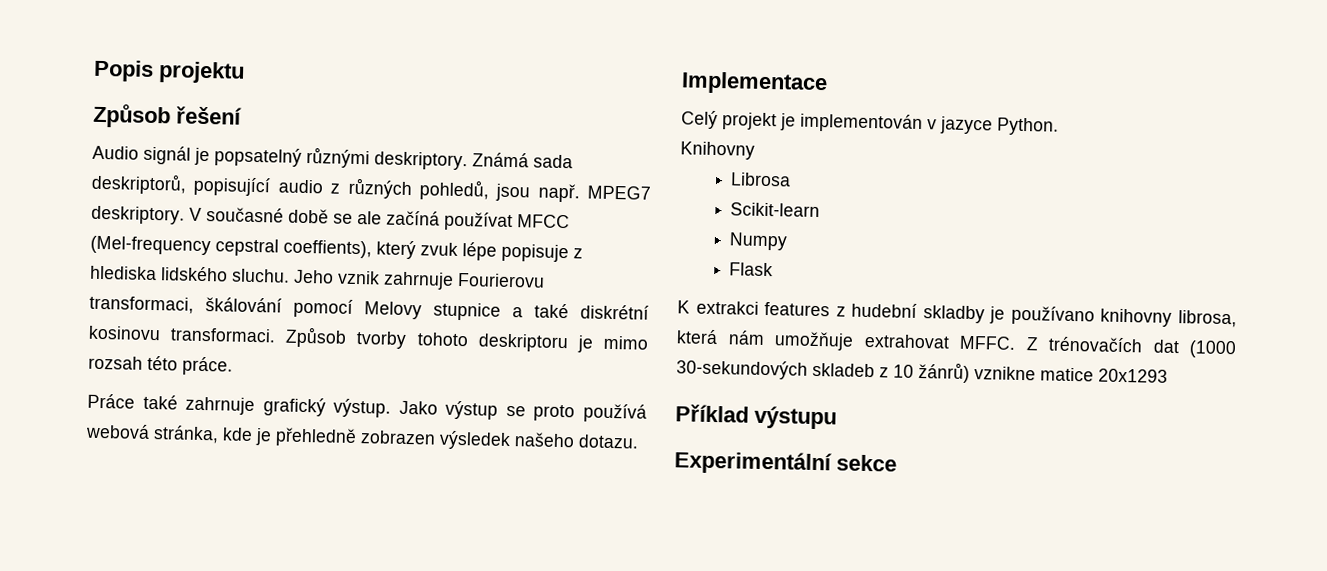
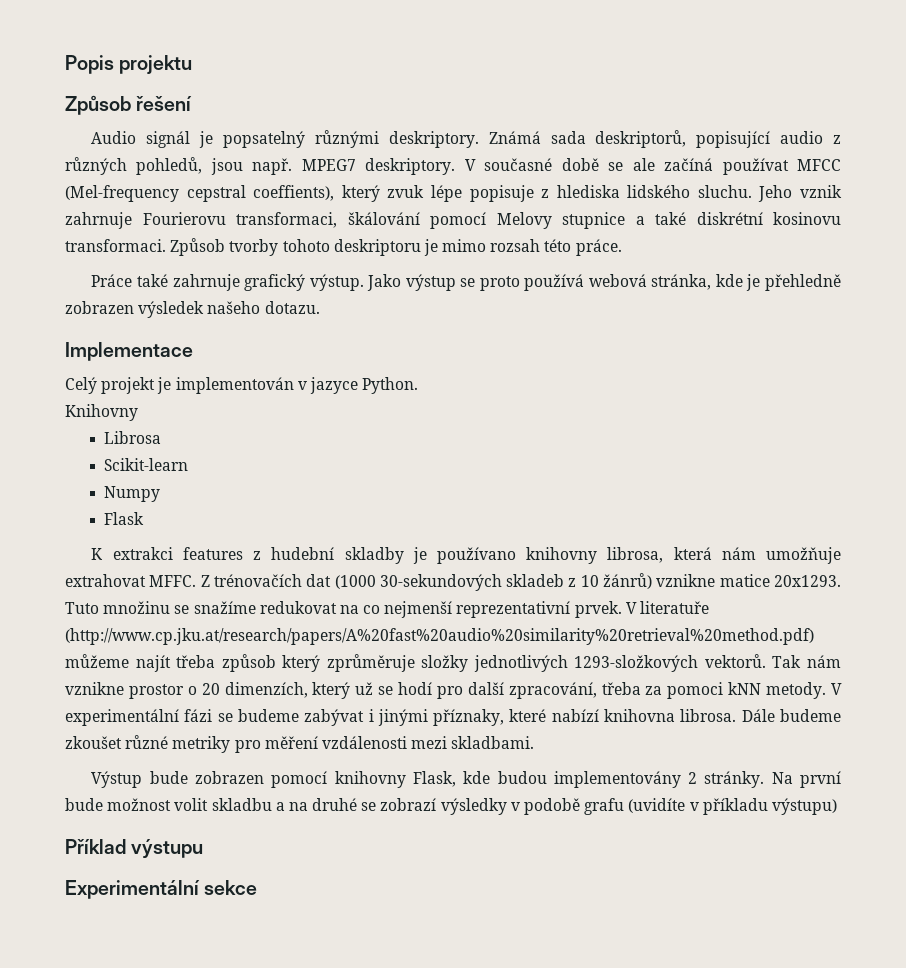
- Z trénovačích dat (1000 30-sekundových skladeb z 10 žánrů) vznikne matice 20x1293
+ Z trénovačích dat (1000 30-sekundových skladeb z 10 žánrů) vznikne matice 20x1293. Tuto množinu se snažíme redukovat na co nejmenší reprezentativní prvek. V literatuře (http://www.cp.jku.at/research/papers/A%20fast%20audio%20similarity%20retrieval%20method.pdf) můžeme najít třeba způsob který zprůměruje složky jednotlivých 1293-složkových vektorů. Tak nám vznikne prostor o 20 dimenzích, který už se hodí pro další zpracování, třeba za pomoci kNN metody. V experimentální fázi se budeme zabývat i jinými příznaky, které nabízí knihovna librosa. Dále budeme zkoušet různé metriky pro měření vzdálenosti mezi skladbami.
+ Výstup bude zobrazen pomocí knihovny Flask, kde budou implementovány 2 stránky. Na první bude možnost volit skladbu a na druhé se zobrazí výsledky v podobě grafu (uvidíte v příkladu výstupu)

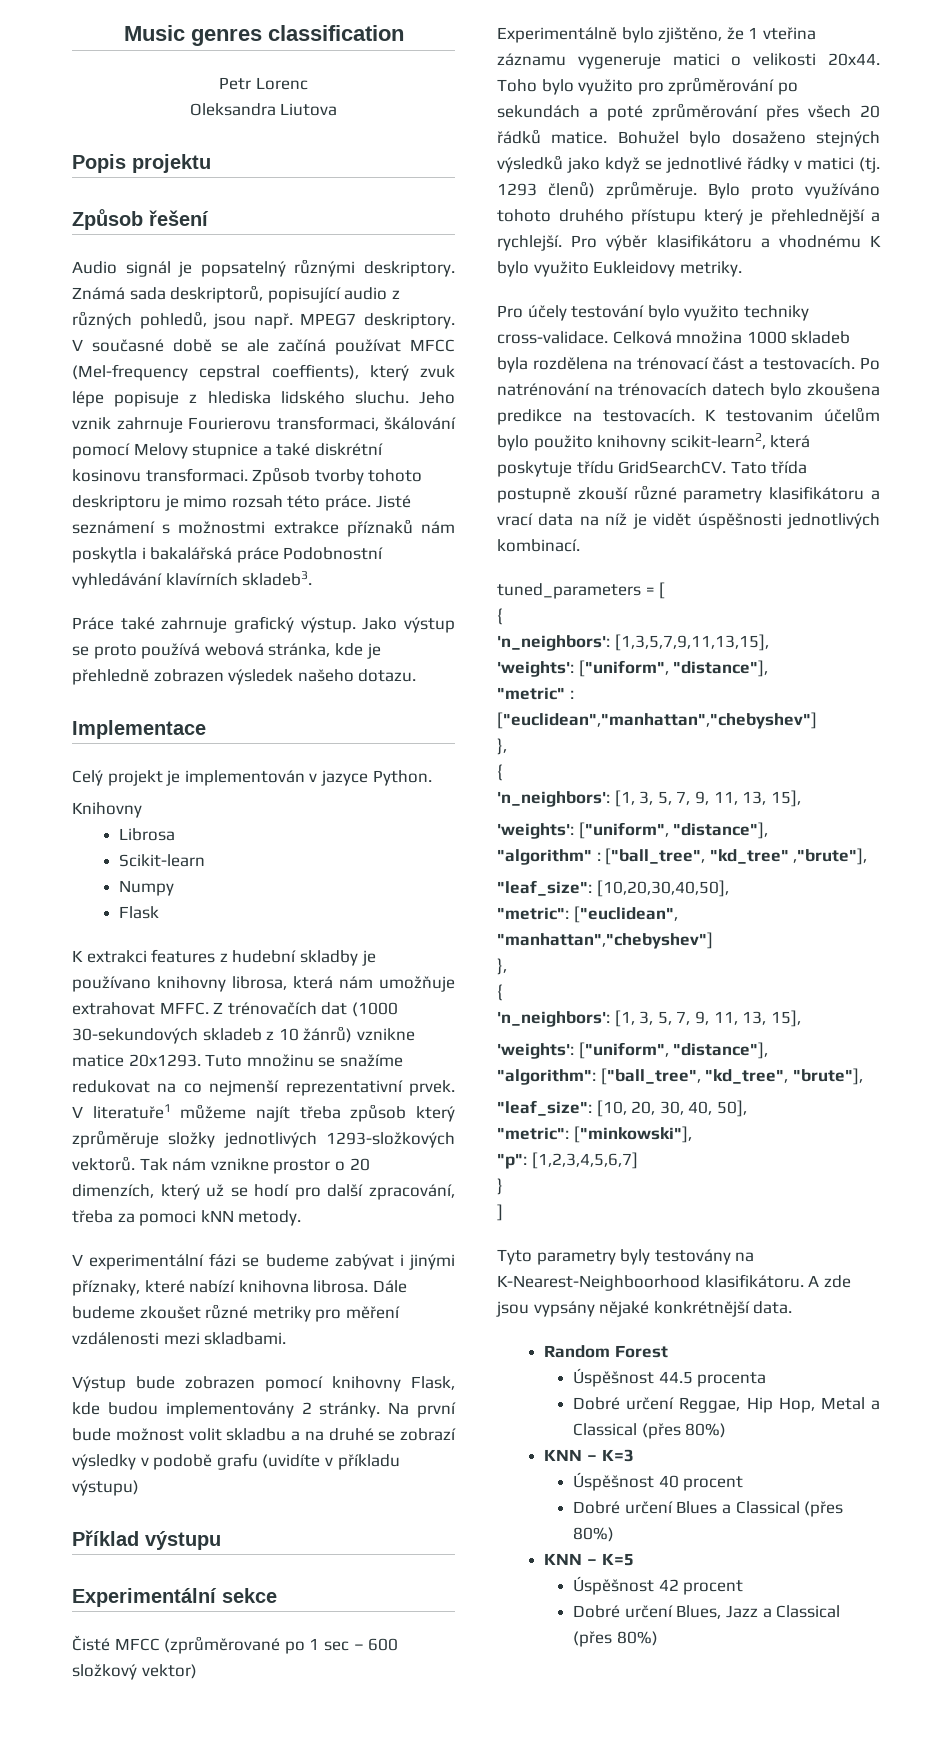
+ Music genres classification
+ Petr Lorenc
+ Oleksandra Liutova
+ Jisté seznámení s možnostmi extrakce příznaků nám poskytla i bakalářská práce Podobnostní vyhledávání klavírních skladeb3.
- V literatuře (http://www.cp.jku.at/research/papers/A%20fast%20audio%20similarity%20retrieval%20method.pdf) můžeme najít třeba způsob který zprůměruje složky jednotlivých 1293-složkových vektorů.
+ V literatuře1 můžeme najít třeba způsob který zprůměruje složky jednotlivých 1293-složkových vektorů.
- Tak nám vznikne prostor o 20 dimenzích, který už se hodí pro další zpracování, třeba za pomoci kNN metody. V experimentální fázi se budeme zabývat i jinými příznaky, které nabízí knihovna librosa.
+ Tak nám vznikne prostor o 20 dimenzích, který už se hodí pro další zpracování, třeba za pomoci kNN metody.
+ V experimentální fázi se budeme zabývat i jinými příznaky, které nabízí knihovna librosa.
+ Čisté MFCC (zprůměrované po 1 sec – 600 složkový vektor)
+ Experimentálně bylo zjištěno, že 1 vteřina záznamu vygeneruje matici o velikosti 20x44. Toho bylo využito pro zprůměrování po sekundách a poté zprůměrování přes všech 20 řádků matice. Bohužel bylo dosaženo stejných výsledků jako když se jednotlivé řádky v matici (tj. 1293 členů) zprůměruje. Bylo proto využíváno tohoto druhého přístupu který je přehlednější a rychlejší. Pro výběr klasifikátoru a vhodnému K bylo využito Eukleidovy metriky.
+ Pro účely testování bylo využito techniky cross-validace. Celková množina 1000 skladeb byla rozdělena na trénovací část a testovacích. Po natrénování na trénovacích datech bylo zkoušena predikce na testovacích. K testovanim účelům bylo použito knihovny scikit-learn2, která poskytuje třídu GridSearchCV. Tato třída postupně zkouší různé parametry klasifikátoru a vrací data na níž je vidět úspěšnosti jednotlivých kombinací.
+ tuned_parameters = [
+ {
+ 'n_neighbors': [1,3,5,7,9,11,13,15],
+ 'weights': ["uniform", "distance"],
+ "metric" : ["euclidean","manhattan","chebyshev"]
+ },
+ {
+ 'n_neighbors': [1, 3, 5, 7, 9, 11, 13, 15],
+ 'weights': ["uniform", "distance"],
+ "algorithm" : ["ball_tree", "kd_tree" ,"brute"],
+ "leaf_size": [10,20,30,40,50],
+ "metric": ["euclidean", "manhattan","chebyshev"]
+ },
+ {
+ 'n_neighbors': [1, 3, 5, 7, 9, 11, 13, 15],
+ 'weights': ["uniform", "distance"],
+ "algorithm": ["ball_tree", "kd_tree", "brute"],
+ "leaf_size": [10, 20, 30, 40, 50],
+ "metric": ["minkowski"],
+ "p": [1,2,3,4,5,6,7]
+ }
+ ]
+ Tyto parametry byly testovány na K-Nearest-Neighboorhood klasifikátoru. A zde jsou vypsány nějaké konkrétnější data.
+ Random Forest
+ Úspěšnost 44.5 procenta
+ Dobré určení Reggae, Hip Hop, Metal a Classical (přes 80%)
+ KNN – K=3
+ Úspěšnost 40 procent
+ Dobré určení Blues a Classical (přes 80%)
+ KNN – K=5
+ Úspěšnost 42 procent
+ Dobré určení Blues, Jazz a Classical (přes 80%)

